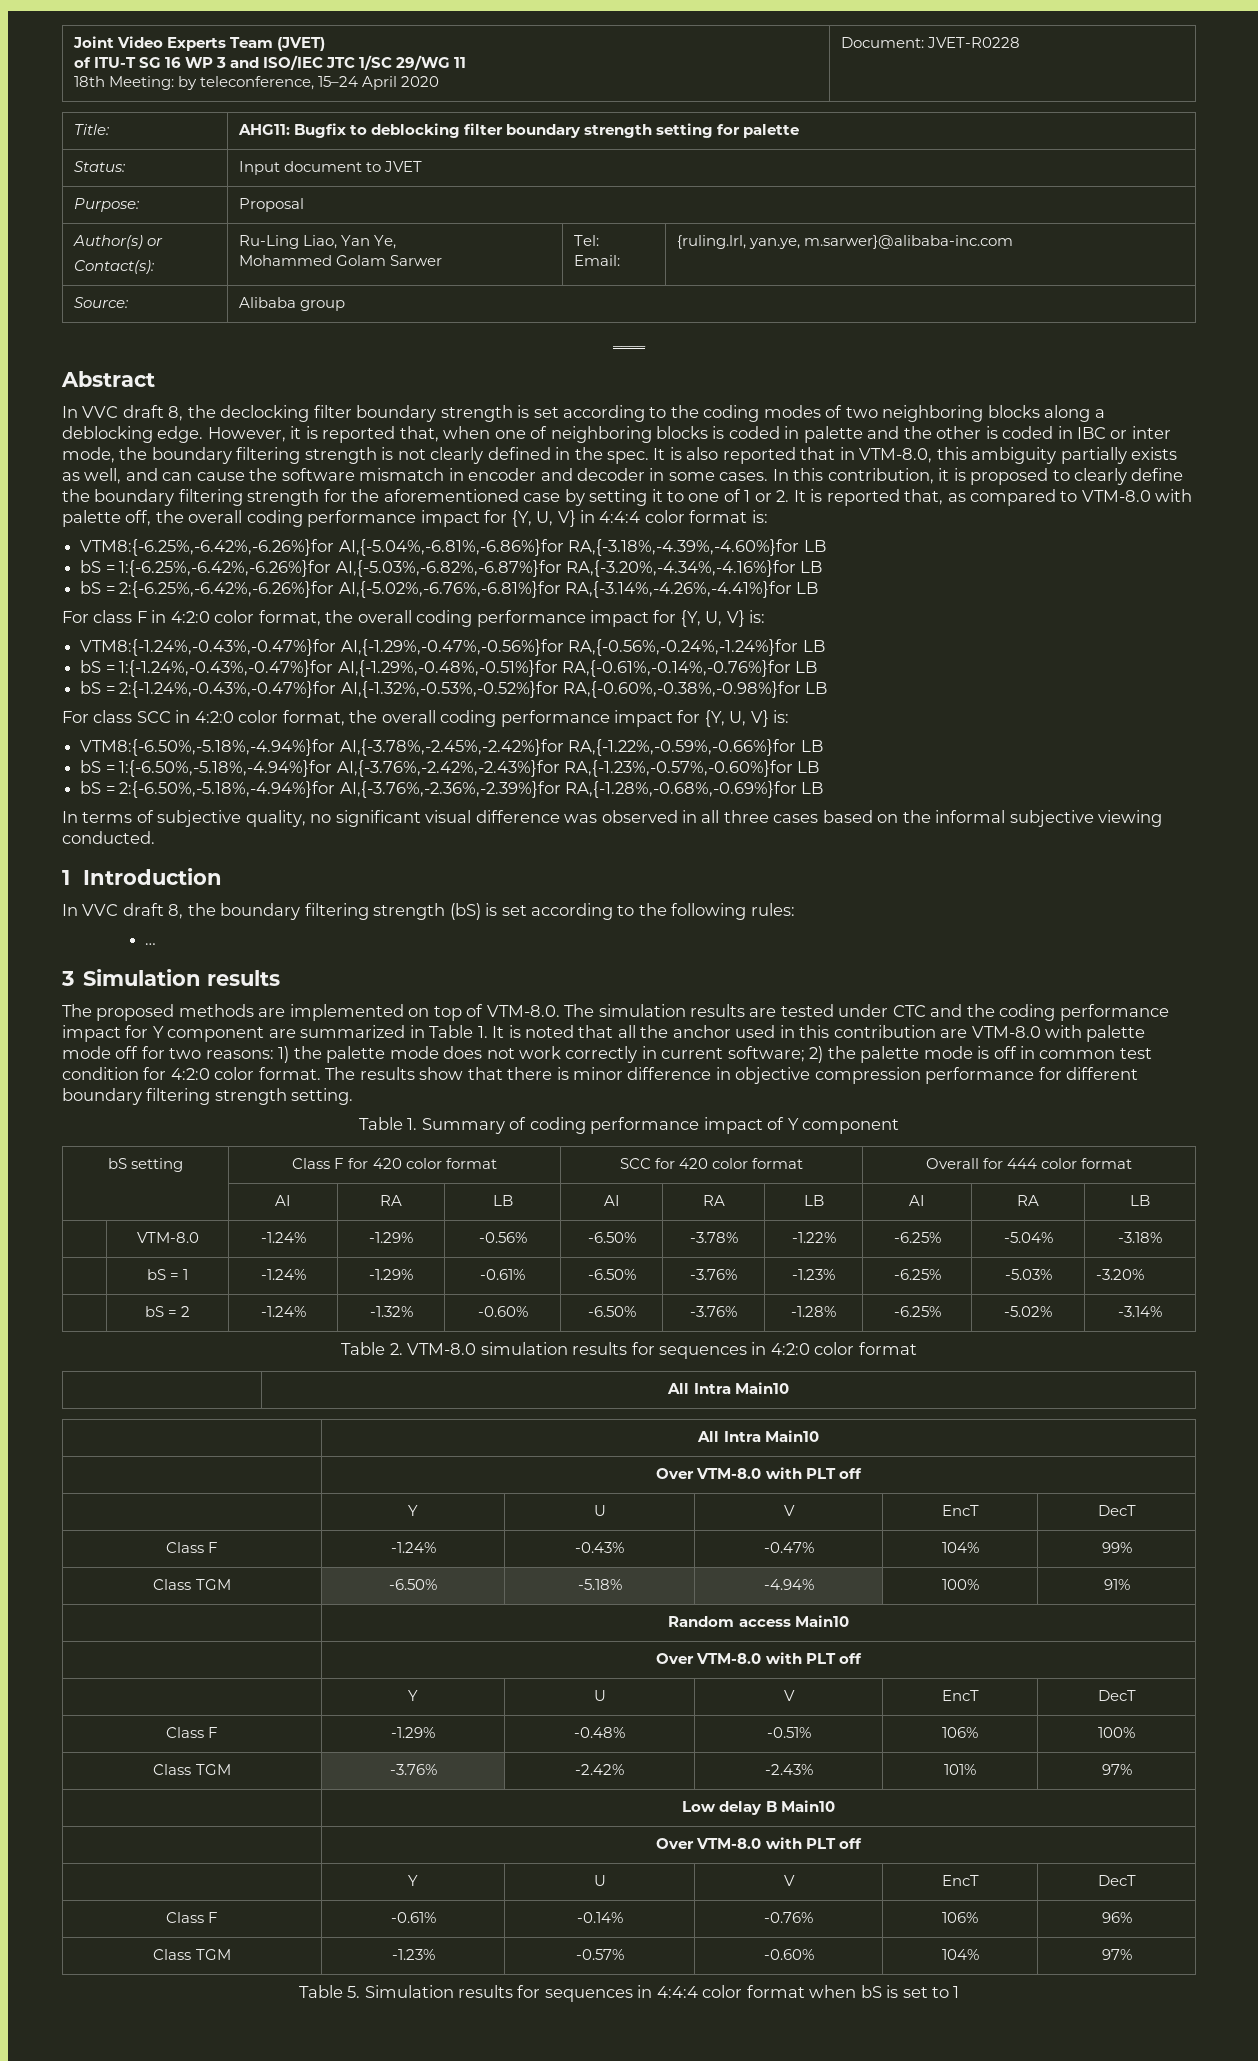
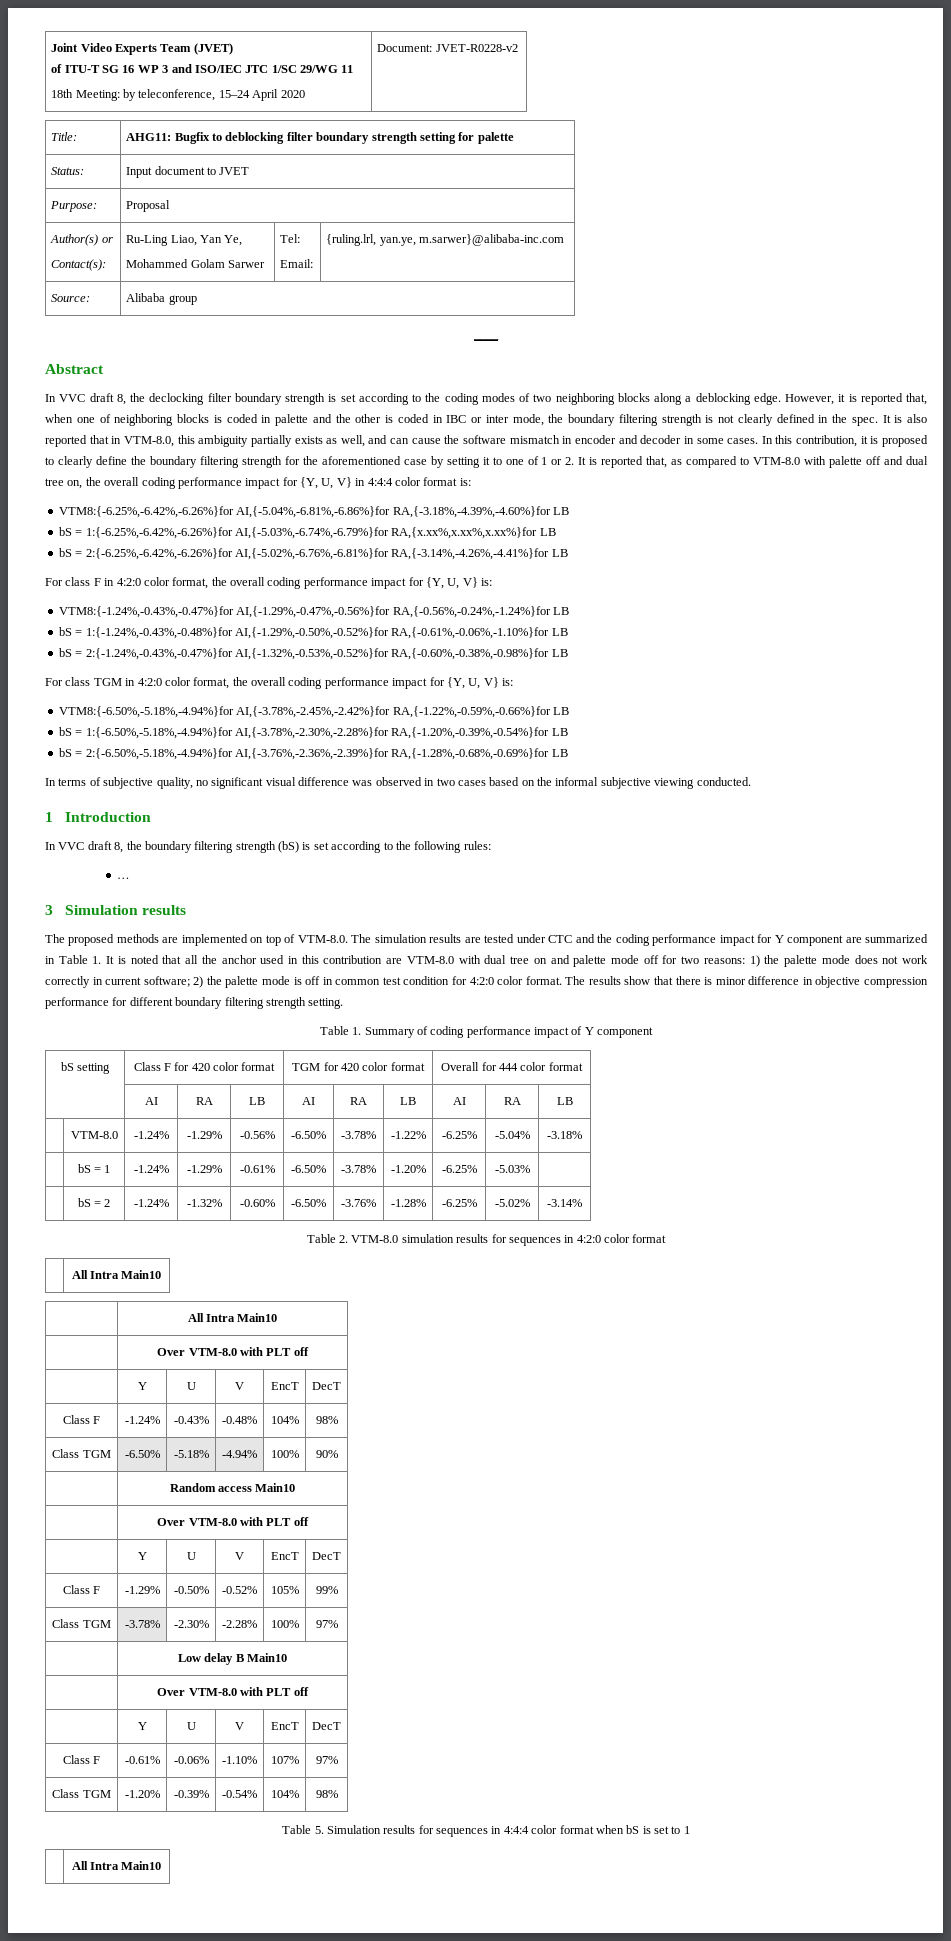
  Joint Video Experts Team (JVET)
  of ITU-T SG 16 WP 3 and ISO/IEC JTC 1/SC 29/WG 11
- 18th Meeting: by teleconference, 15–24 April 2020 | Document: JVET-R0228
+ 18th Meeting: by teleconference, 15–24 April 2020 | Document: JVET-R0228-v2
- In this contribution, it is proposed to clearly define the boundary filtering strength for the aforementioned case by setting it to one of 1 or 2. It is reported that, as compared to VTM-8.0 with palette off, the overall coding performance impact for {Y, U, V} in 4:4:4 color format is:
+ In this contribution, it is proposed to clearly define the boundary filtering strength for the aforementioned case by setting it to one of 1 or 2. It is reported that, as compared to VTM-8.0 with palette off and dual tree on, the overall coding performance impact for {Y, U, V} in 4:4:4 color format is:
- bS = 1:{-6.25%,-6.42%,-6.26%}for AI,{-5.03%,-6.82%,-6.87%}for RA,{-3.20%,-4.34%,-4.16%}for LB
+ bS = 1:{-6.25%,-6.42%,-6.26%}for AI,{-5.03%,-6.74%,-6.79%}for RA,{x.xx%,x.xx%,x.xx%}for LB
- bS = 1:{-1.24%,-0.43%,-0.47%}for AI,{-1.29%,-0.48%,-0.51%}for RA,{-0.61%,-0.14%,-0.76%}for LB
+ bS = 1:{-1.24%,-0.43%,-0.48%}for AI,{-1.29%,-0.50%,-0.52%}for RA,{-0.61%,-0.06%,-1.10%}for LB
- For class SCC in 4:2:0 color format, the overall coding performance impact for {Y, U, V} is:
+ For class TGM in 4:2:0 color format, the overall coding performance impact for {Y, U, V} is:
- bS = 1:{-6.50%,-5.18%,-4.94%}for AI,{-3.76%,-2.42%,-2.43%}for RA,{-1.23%,-0.57%,-0.60%}for LB
+ bS = 1:{-6.50%,-5.18%,-4.94%}for AI,{-3.78%,-2.30%,-2.28%}for RA,{-1.20%,-0.39%,-0.54%}for LB
- In terms of subjective quality, no significant visual difference was observed in all three cases based on the informal subjective viewing conducted.
+ In terms of subjective quality, no significant visual difference was observed in two cases based on the informal subjective viewing conducted.
- The proposed methods are implemented on top of VTM-8.0. The simulation results are tested under CTC and the coding performance impact for Y component are summarized in Table 1. It is noted that all the anchor used in this contribution are VTM-8.0 with palette mode off for two reasons:
+ The proposed methods are implemented on top of VTM-8.0. The simulation results are tested under CTC and the coding performance impact for Y component are summarized in Table 1. It is noted that all the anchor used in this contribution are VTM-8.0 with dual tree on and palette mode off for two reasons:
- bS setting | Class F for 420 color format | SCC for 420 color format | Overall for 444 color format
+ bS setting | Class F for 420 color format | TGM for 420 color format | Overall for 444 color format
- | bS = 1 | -1.24% | -1.29% | -0.61% | -6.50% | -3.76% | -1.23% | -6.25% | -5.03% | -3.20%
+ | bS = 1 | -1.24% | -1.29% | -0.61% | -6.50% | -3.78% | -1.20% | -6.25% | -5.03% |
- Class F | -1.24% | -0.43% | -0.47% | 104% | 99%
+ Class F | -1.24% | -0.43% | -0.48% | 104% | 98%
- Class TGM | -6.50% | -5.18% | -4.94% | 100% | 91%
+ Class TGM | -6.50% | -5.18% | -4.94% | 100% | 90%
- Class F | -1.29% | -0.48% | -0.51% | 106% | 100%
- Class TGM | -3.76% | -2.42% | -2.43% | 101% | 97%
+ Class F | -1.29% | -0.50% | -0.52% | 105% | 99%
+ Class TGM | -3.78% | -2.30% | -2.28% | 100% | 97%
- Class F | -0.61% | -0.14% | -0.76% | 106% | 96%
- Class TGM | -1.23% | -0.57% | -0.60% | 104% | 97%
+ Class F | -0.61% | -0.06% | -1.10% | 107% | 97%
+ Class TGM | -1.20% | -0.39% | -0.54% | 104% | 98%
  Table 5. Simulation results for sequences in 4:4:4 color format when bS is set to 1
+ | All Intra Main10

